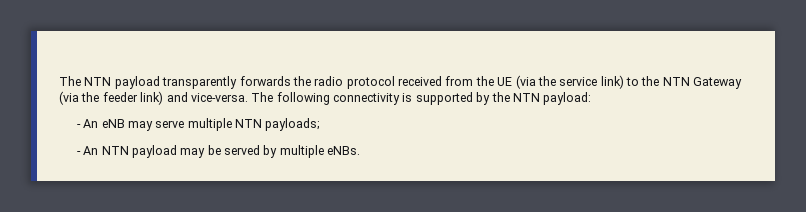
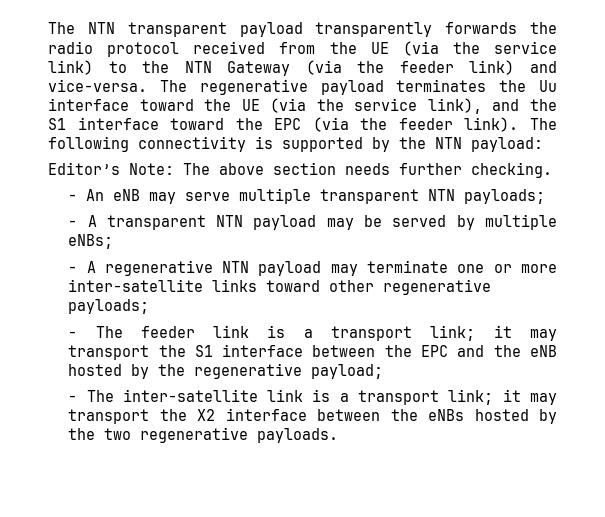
- The NTN payload transparently forwards the radio protocol received from the UE (via the service link) to the NTN Gateway (via the feeder link) and vice-versa.
+ The NTN transparent payload transparently forwards the radio protocol received from the UE (via the service link) to the NTN Gateway (via the feeder link) and vice-versa.
- The following connectivity is supported by the NTN payload:
+ The regenerative payload terminates the Uu interface toward the UE (via the service link), and the S1 interface toward the EPC (via the feeder link). The following connectivity is supported by the NTN payload:
+ Editor’s Note: The above section needs further checking.
- - An eNB may serve multiple NTN payloads;
+ - An eNB may serve multiple transparent NTN payloads;
- - An NTN payload may be served by multiple eNBs.
+ - A transparent NTN payload may be served by multiple eNBs;
+ - A regenerative NTN payload may terminate one or more inter-satellite links toward other regenerative payloads;
+ - The feeder link is a transport link; it may transport the S1 interface between the EPC and the eNB hosted by the regenerative payload;
+ - The inter-satellite link is a transport link; it may transport the X2 interface between the eNBs hosted by the two regenerative payloads.

